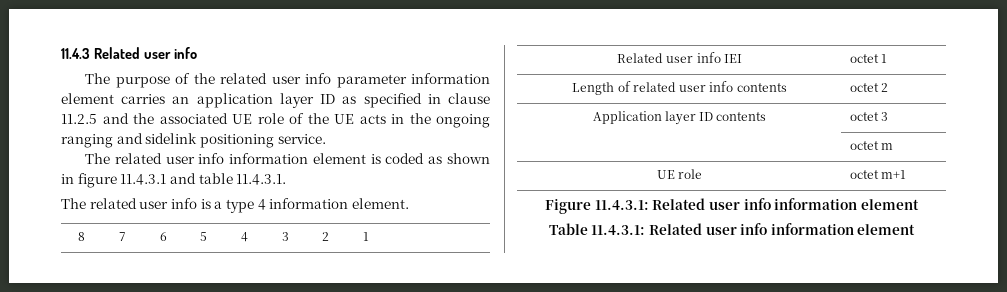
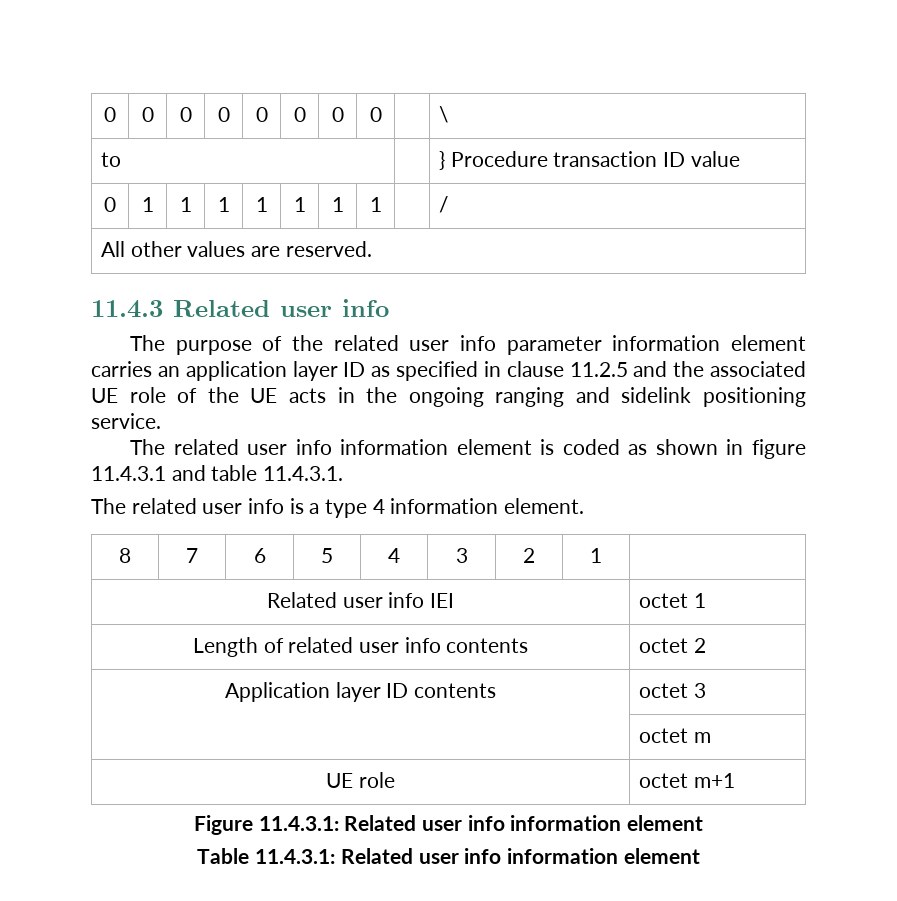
+ 0 | 0 | 0 | 0 | 0 | 0 | 0 | 0 | | \
+ to | | } Procedure transaction ID value
+ 0 | 1 | 1 | 1 | 1 | 1 | 1 | 1 | | /
+ All other values are reserved.

